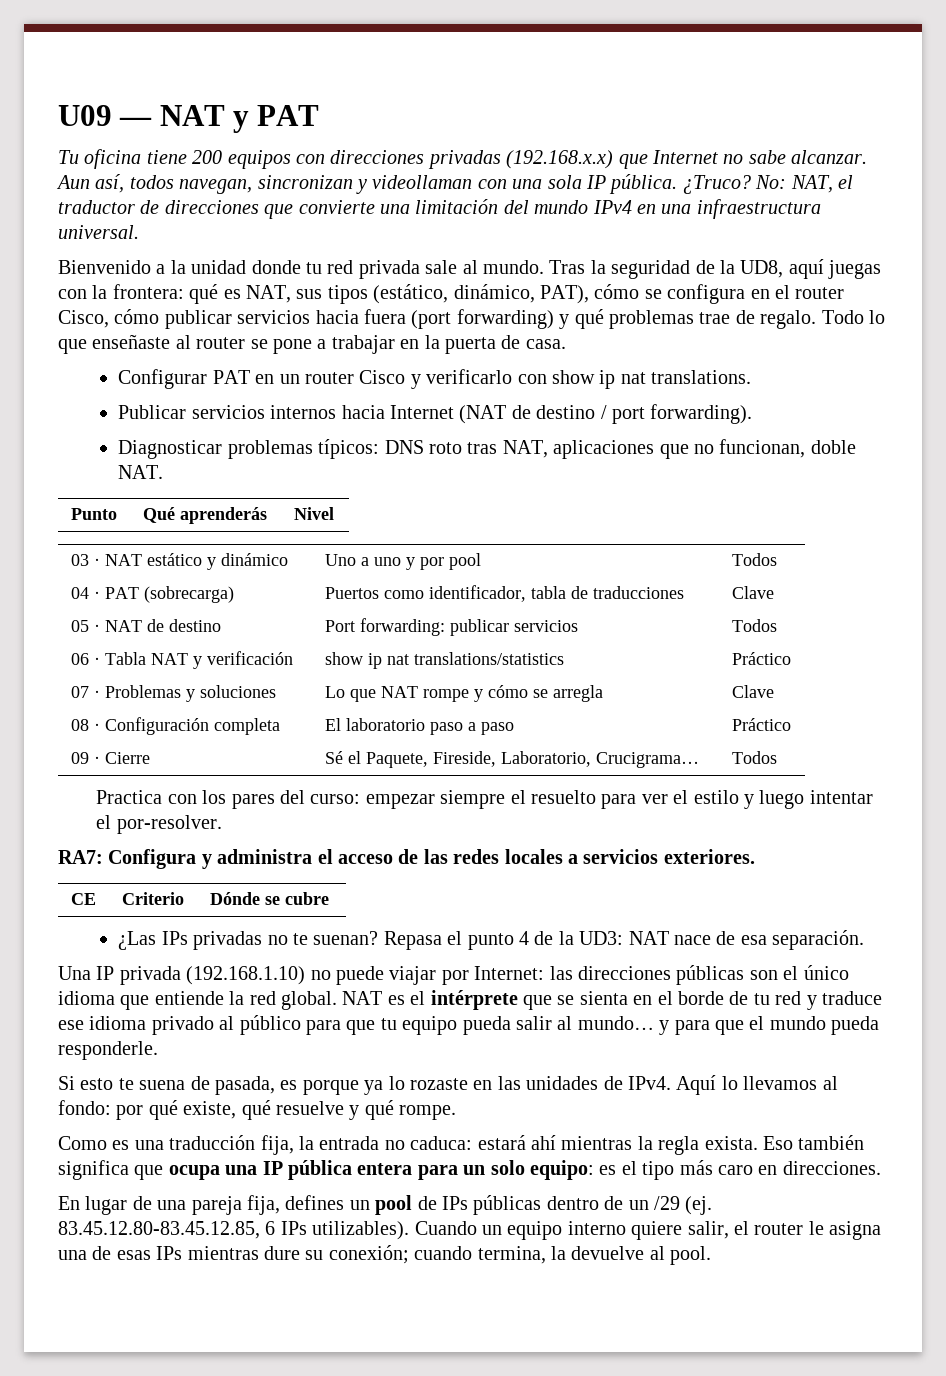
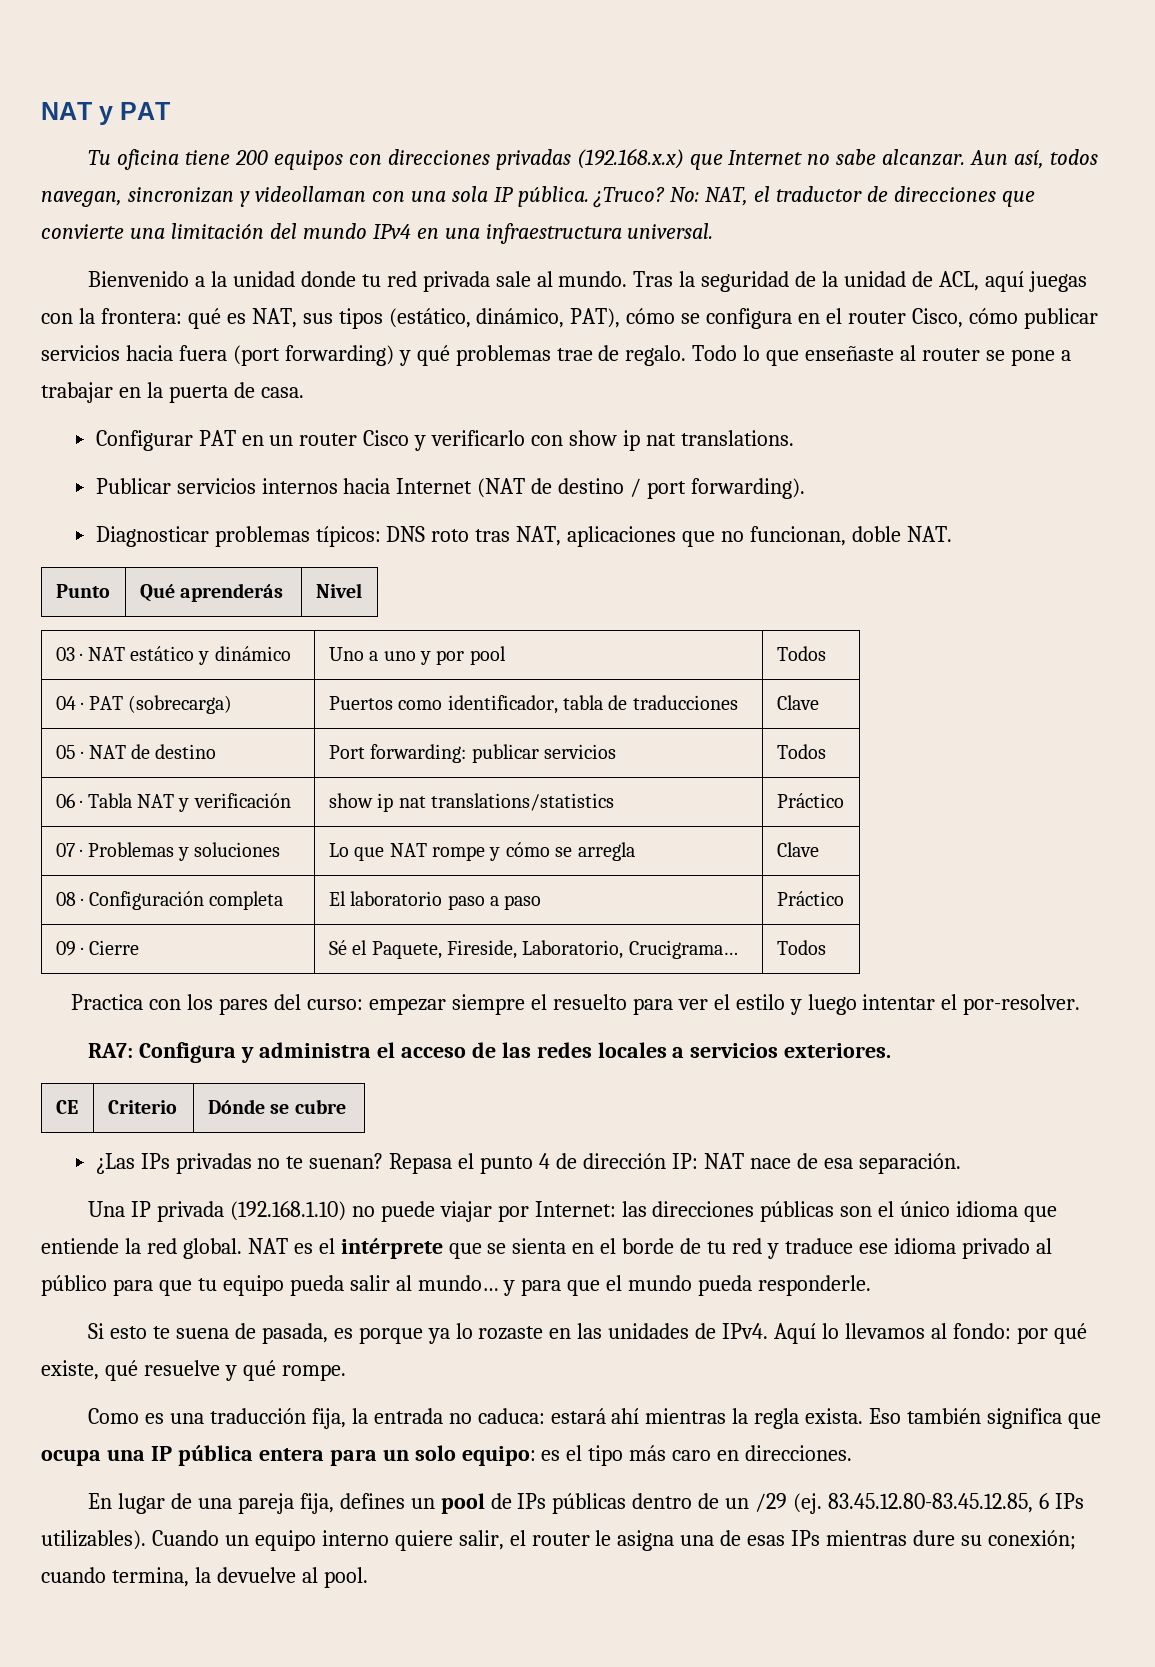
- U09 — NAT y PAT
+ NAT y PAT
- Tras la seguridad de la UD8, aquí juegas con la frontera: qué es NAT, sus tipos (estático, dinámico, PAT), cómo se configura en el router Cisco, cómo publicar servicios hacia fuera (port forwarding) y qué problemas trae de regalo.
+ Tras la seguridad de la unidad de ACL, aquí juegas con la frontera: qué es NAT, sus tipos (estático, dinámico, PAT), cómo se configura en el router Cisco, cómo publicar servicios hacia fuera (port forwarding) y qué problemas trae de regalo.
- Repasa el punto 4 de la UD3: NAT nace de esa separación.
+ Repasa el punto 4 de dirección IP: NAT nace de esa separación.

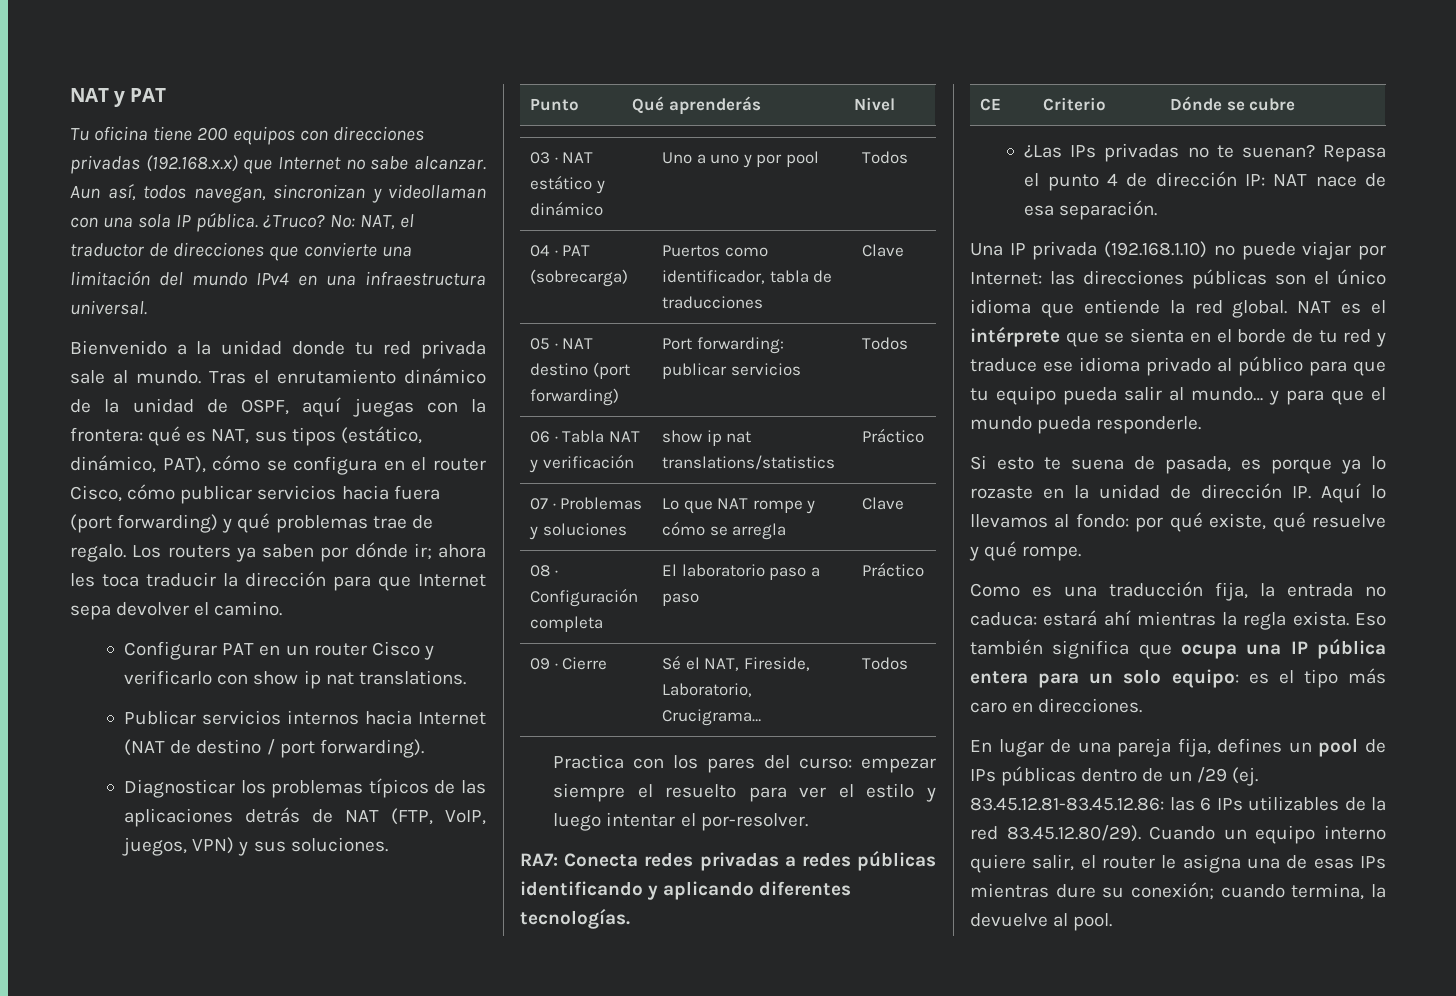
- Tras la seguridad de la unidad de ACL, aquí juegas con la frontera: qué es NAT, sus tipos (estático, dinámico, PAT), cómo se configura en el router Cisco, cómo publicar servicios hacia fuera (port forwarding) y qué problemas trae de regalo.
+ Tras el enrutamiento dinámico de la unidad de OSPF, aquí juegas con la frontera: qué es NAT, sus tipos (estático, dinámico, PAT), cómo se configura en el router Cisco, cómo publicar servicios hacia fuera (port forwarding) y qué problemas trae de regalo.
- Todo lo que enseñaste al router se pone a trabajar en la puerta de casa.
+ Los routers ya saben por dónde ir; ahora les toca traducir la dirección para que Internet sepa devolver el camino.
- Diagnosticar problemas típicos: DNS roto tras NAT, aplicaciones que no funcionan, doble NAT.
+ Diagnosticar los problemas típicos de las aplicaciones detrás de NAT (FTP, VoIP, juegos, VPN) y sus soluciones.
- 05 · NAT de destino | Port forwarding: publicar servicios | Todos
+ 05 · NAT destino (port forwarding) | Port forwarding: publicar servicios | Todos
- 09 · Cierre | Sé el Paquete, Fireside, Laboratorio, Crucigrama… | Todos
+ 09 · Cierre | Sé el NAT, Fireside, Laboratorio, Crucigrama… | Todos
- RA7: Configura y administra el acceso de las redes locales a servicios exteriores.
+ RA7: Conecta redes privadas a redes públicas identificando y aplicando diferentes tecnologías.
- Si esto te suena de pasada, es porque ya lo rozaste en las unidades de IPv4. Aquí lo llevamos al fondo: por qué existe, qué resuelve y qué rompe.
+ Si esto te suena de pasada, es porque ya lo rozaste en la unidad de dirección IP. Aquí lo llevamos al fondo: por qué existe, qué resuelve y qué rompe.
- 83.45.12.80-83.45.12.85, 6 IPs utilizables). Cuando un equipo interno quiere salir, el router le asigna una de esas IPs mientras dure su conexión; cuando termina, la devuelve al pool.
+ 83.45.12.81-83.45.12.86: las 6 IPs utilizables de la red 83.45.12.80/29). Cuando un equipo interno quiere salir, el router le asigna una de esas IPs mientras dure su conexión; cuando termina, la devuelve al pool.

